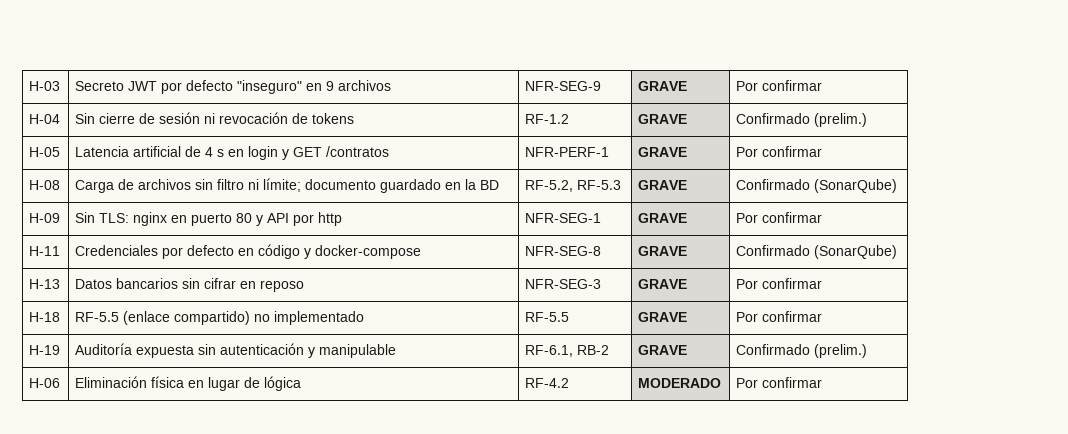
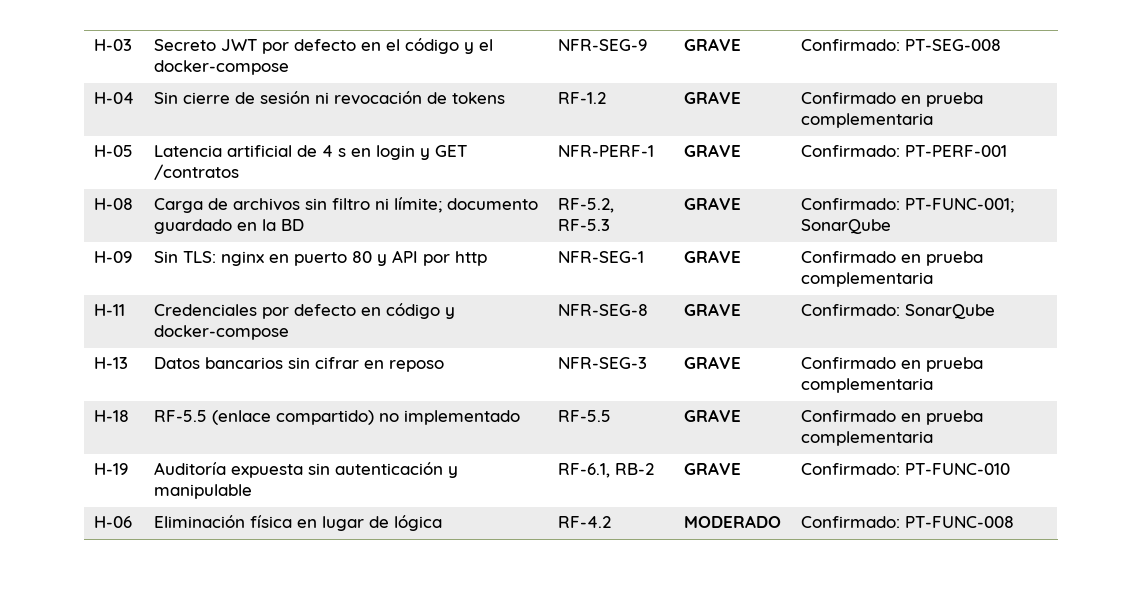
- H-03 | Secreto JWT por defecto "inseguro" en 9 archivos | NFR-SEG-9 | GRAVE | Por confirmar
+ H-03 | Secreto JWT por defecto en el código y el docker-compose | NFR-SEG-9 | GRAVE | Confirmado: PT-SEG-008
- H-04 | Sin cierre de sesión ni revocación de tokens | RF-1.2 | GRAVE | Confirmado (prelim.)
+ H-04 | Sin cierre de sesión ni revocación de tokens | RF-1.2 | GRAVE | Confirmado en prueba complementaria
- H-05 | Latencia artificial de 4 s en login y GET /contratos | NFR-PERF-1 | GRAVE | Por confirmar
+ H-05 | Latencia artificial de 4 s en login y GET /contratos | NFR-PERF-1 | GRAVE | Confirmado: PT-PERF-001
- H-08 | Carga de archivos sin filtro ni límite; documento guardado en la BD | RF-5.2, RF-5.3 | GRAVE | Confirmado (SonarQube)
+ H-08 | Carga de archivos sin filtro ni límite; documento guardado en la BD | RF-5.2, RF-5.3 | GRAVE | Confirmado: PT-FUNC-001; SonarQube
- H-09 | Sin TLS: nginx en puerto 80 y API por http | NFR-SEG-1 | GRAVE | Por confirmar
+ H-09 | Sin TLS: nginx en puerto 80 y API por http | NFR-SEG-1 | GRAVE | Confirmado en prueba complementaria
- H-11 | Credenciales por defecto en código y docker-compose | NFR-SEG-8 | GRAVE | Confirmado (SonarQube)
+ H-11 | Credenciales por defecto en código y docker-compose | NFR-SEG-8 | GRAVE | Confirmado: SonarQube
- H-13 | Datos bancarios sin cifrar en reposo | NFR-SEG-3 | GRAVE | Por confirmar
+ H-13 | Datos bancarios sin cifrar en reposo | NFR-SEG-3 | GRAVE | Confirmado en prueba complementaria
- H-18 | RF-5.5 (enlace compartido) no implementado | RF-5.5 | GRAVE | Por confirmar
+ H-18 | RF-5.5 (enlace compartido) no implementado | RF-5.5 | GRAVE | Confirmado en prueba complementaria
- H-19 | Auditoría expuesta sin autenticación y manipulable | RF-6.1, RB-2 | GRAVE | Confirmado (prelim.)
+ H-19 | Auditoría expuesta sin autenticación y manipulable | RF-6.1, RB-2 | GRAVE | Confirmado: PT-FUNC-010
- H-06 | Eliminación física en lugar de lógica | RF-4.2 | MODERADO | Por confirmar
+ H-06 | Eliminación física en lugar de lógica | RF-4.2 | MODERADO | Confirmado: PT-FUNC-008

